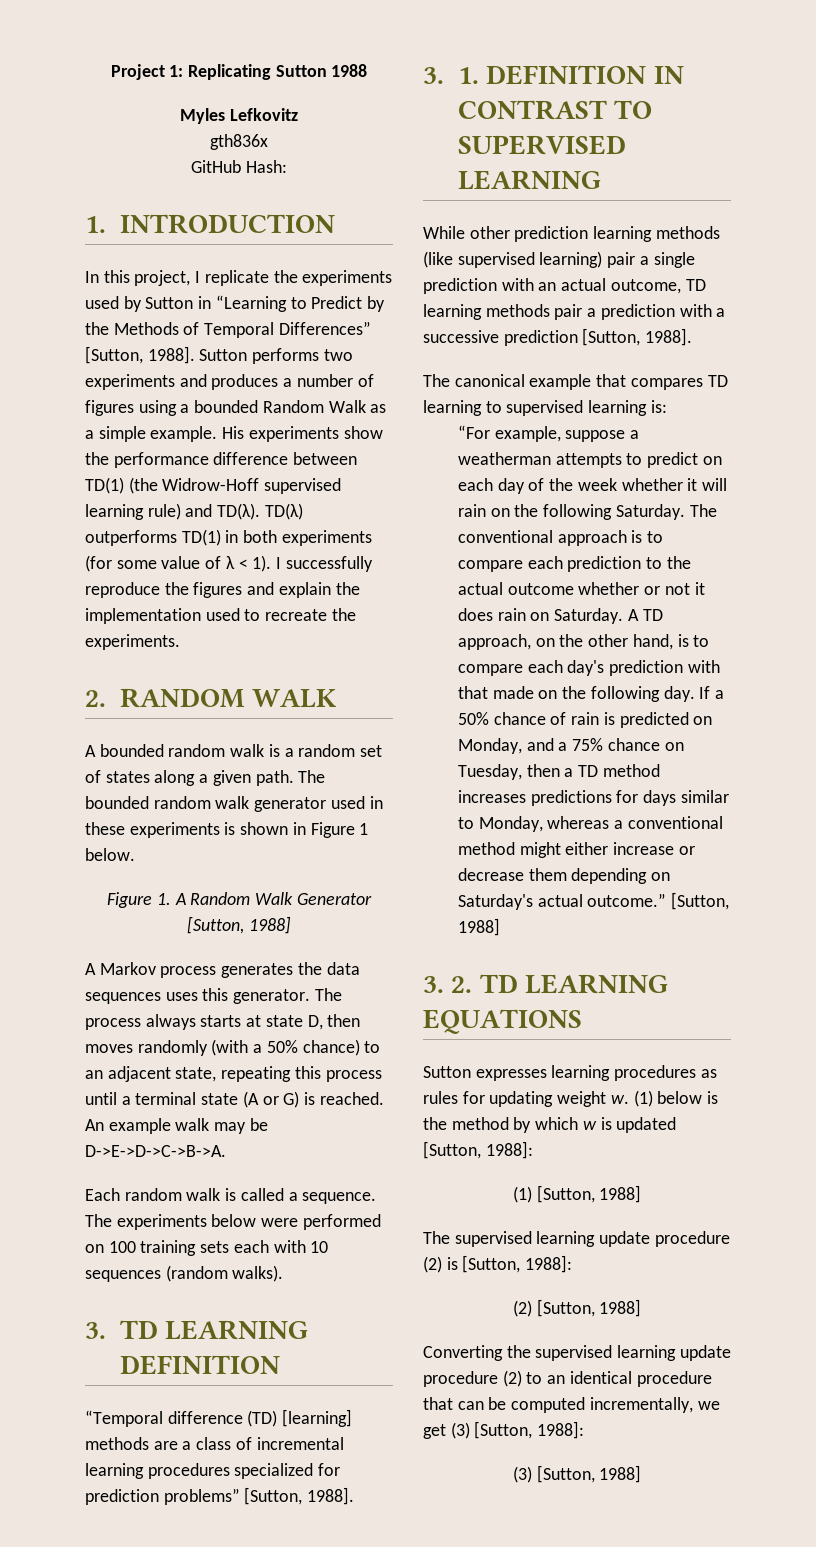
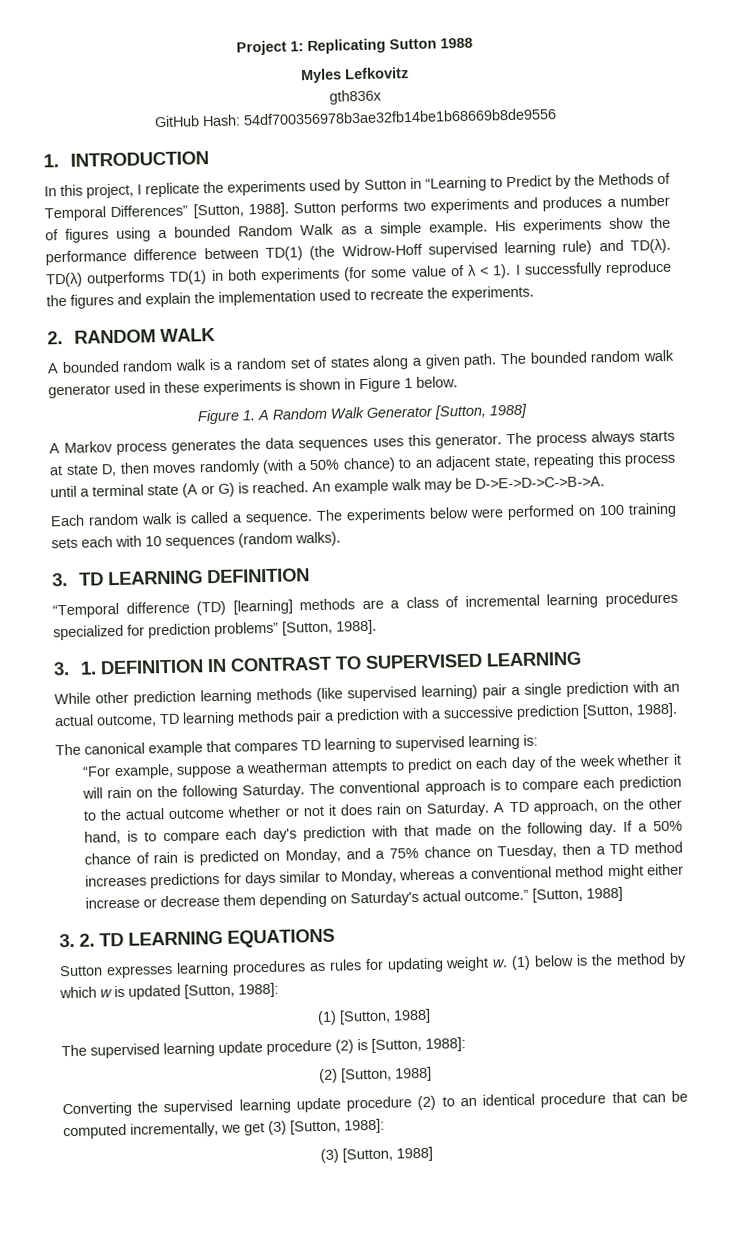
- GitHub Hash:
+ GitHub Hash: 54df700356978b3ae32fb14be1b68669b8de9556

